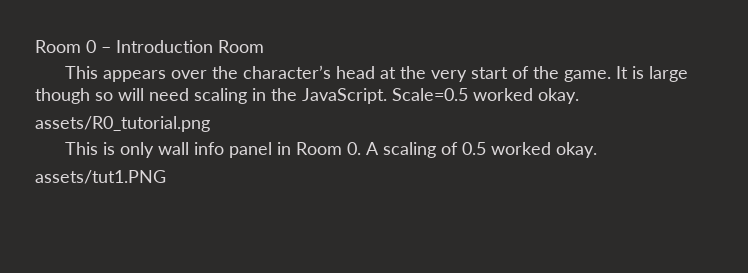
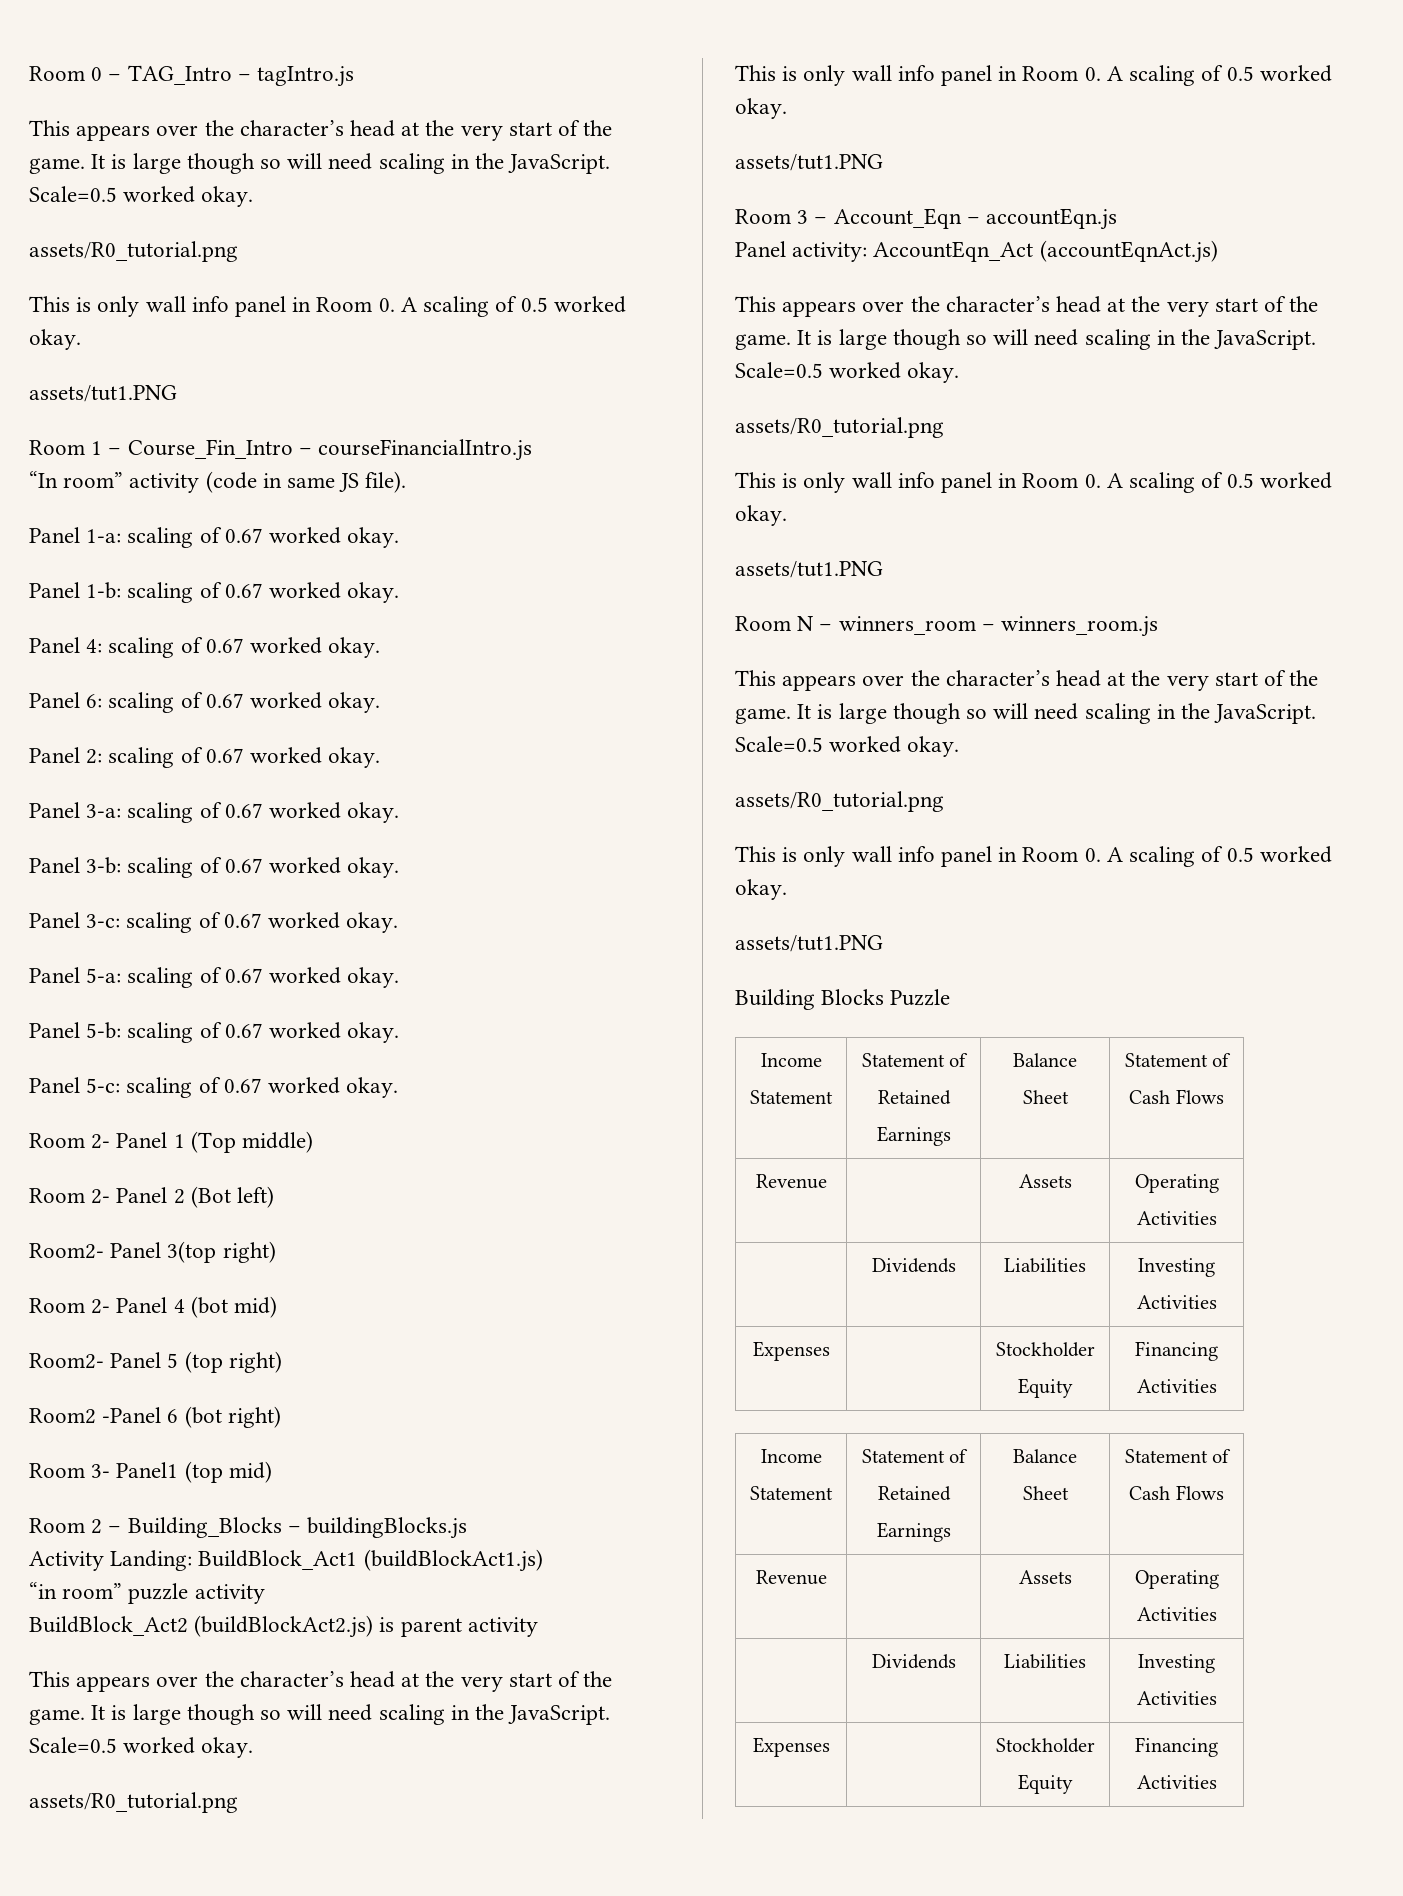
- Room 0 – Introduction Room
+ Room 0 – TAG_Intro – tagIntro.js
+ Room 1 – Course_Fin_Intro – courseFinancialIntro.js
+ “In room” activity (code in same JS file).
+ Panel 1-a: scaling of 0.67 worked okay.
+ Panel 1-b: scaling of 0.67 worked okay.
+ Panel 4: scaling of 0.67 worked okay.
+ Panel 6: scaling of 0.67 worked okay.
+ Panel 2: scaling of 0.67 worked okay.
+ Panel 3-a: scaling of 0.67 worked okay.
+ Panel 3-b: scaling of 0.67 worked okay.
+ Panel 3-c: scaling of 0.67 worked okay.
+ Panel 5-a: scaling of 0.67 worked okay.
+ Panel 5-b: scaling of 0.67 worked okay.
+ Panel 5-c: scaling of 0.67 worked okay.
+ Room 2- Panel 1 (Top middle)
+ Room 2- Panel 2 (Bot left)
+ Room2- Panel 3(top right)
+ Room 2- Panel 4 (bot mid)
+ Room2- Panel 5 (top right)
+ Room2 -Panel 6 (bot right)
+ Room 3- Panel1 (top mid)
+ Room 2 – Building_Blocks – buildingBlocks.js
+ Activity Landing: BuildBlock_Act1 (buildBlockAct1.js)
+ “in room” puzzle activity
+ BuildBlock_Act2 (buildBlockAct2.js) is parent activity
+ This appears over the character’s head at the very start of the game. It is large though so will need scaling in the JavaScript. Scale=0.5 worked okay.
+ assets/R0_tutorial.png
+ This is only wall info panel in Room 0. A scaling of 0.5 worked okay.
+ assets/tut1.PNG
+ Room 3 – Account_Eqn – accountEqn.js
+ Panel activity: AccountEqn_Act (accountEqnAct.js)
+ This appears over the character’s head at the very start of the game. It is large though so will need scaling in the JavaScript. Scale=0.5 worked okay.
+ assets/R0_tutorial.png
+ This is only wall info panel in Room 0. A scaling of 0.5 worked okay.
+ assets/tut1.PNG
+ Room N – winners_room – winners_room.js
+ This appears over the character’s head at the very start of the game. It is large though so will need scaling in the JavaScript. Scale=0.5 worked okay.
+ assets/R0_tutorial.png
+ This is only wall info panel in Room 0. A scaling of 0.5 worked okay.
+ assets/tut1.PNG
+ Building Blocks Puzzle
+ Income
+ Statement | Statement of
+ Retained
+ Earnings | Balance
+ Sheet | Statement of
+ Cash Flows
+ Revenue | | Assets | Operating
+ Activities
+ | Dividends | Liabilities | Investing
+ Activities
+ Expenses | | Stockholder
+ Equity | Financing
+ Activities
+ Income
+ Statement | Statement of
+ Retained
+ Earnings | Balance
+ Sheet | Statement of
+ Cash Flows
+ Revenue | | Assets | Operating
+ Activities
+ | Dividends | Liabilities | Investing
+ Activities
+ Expenses | | Stockholder
+ Equity | Financing
+ Activities

